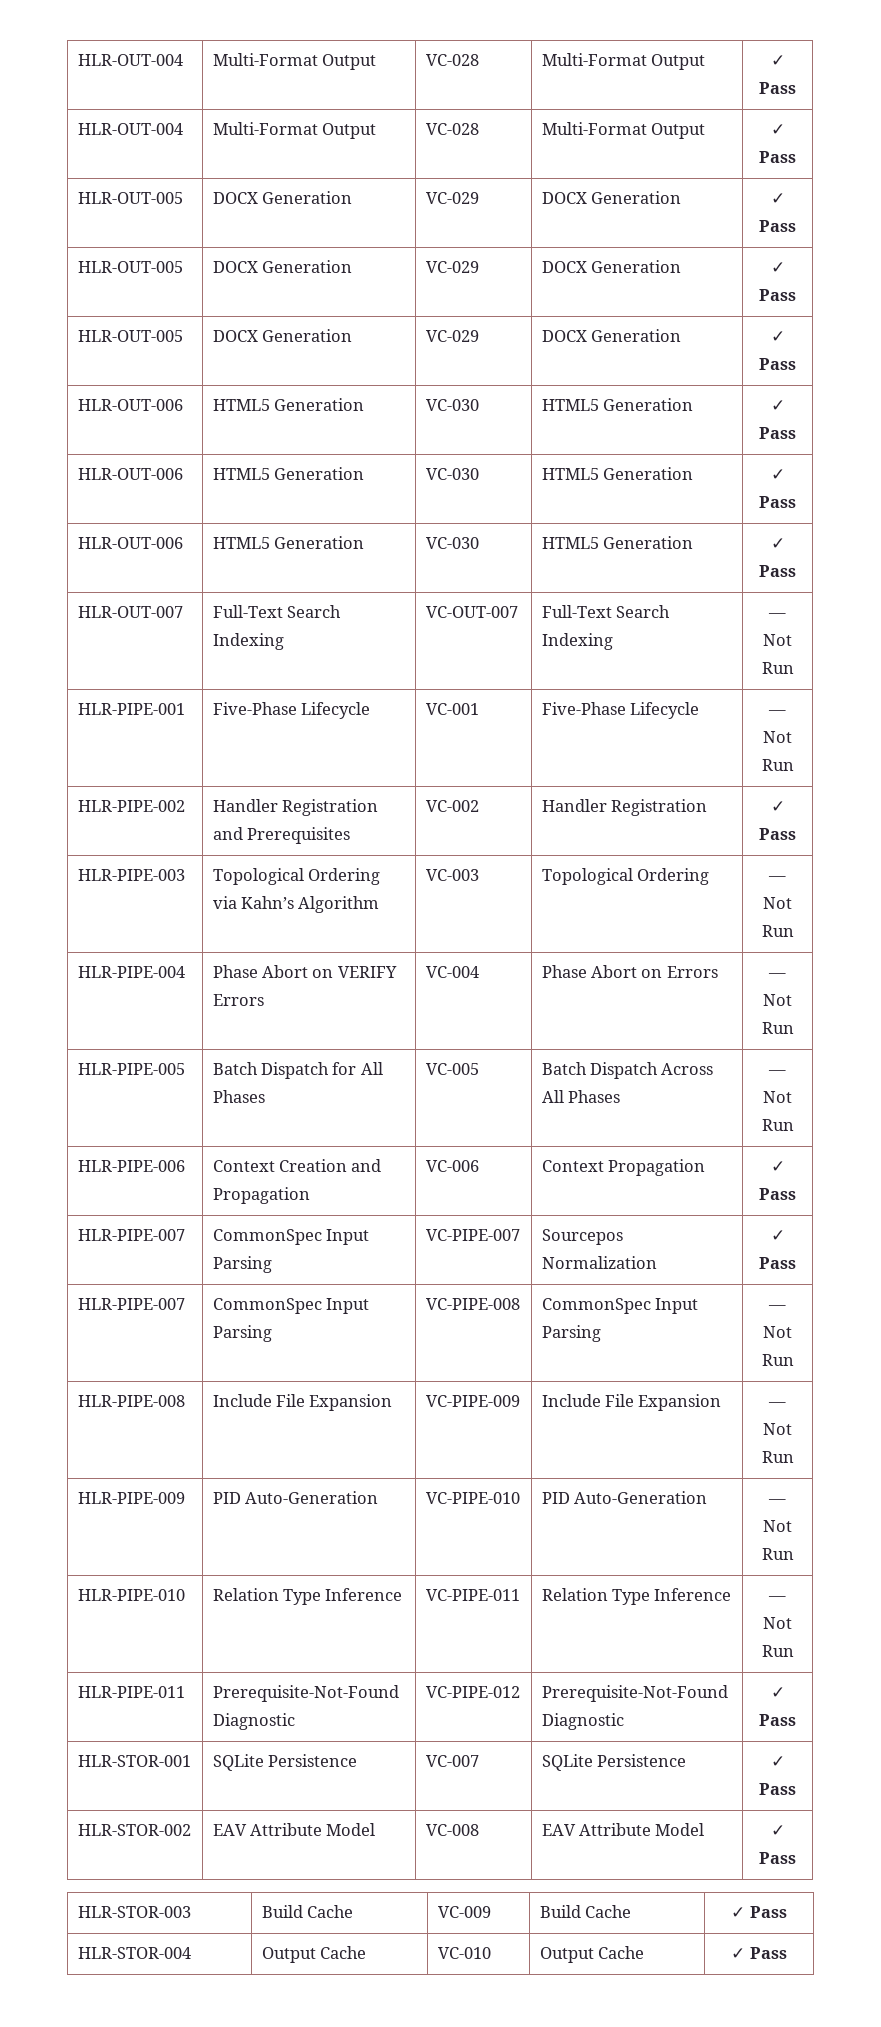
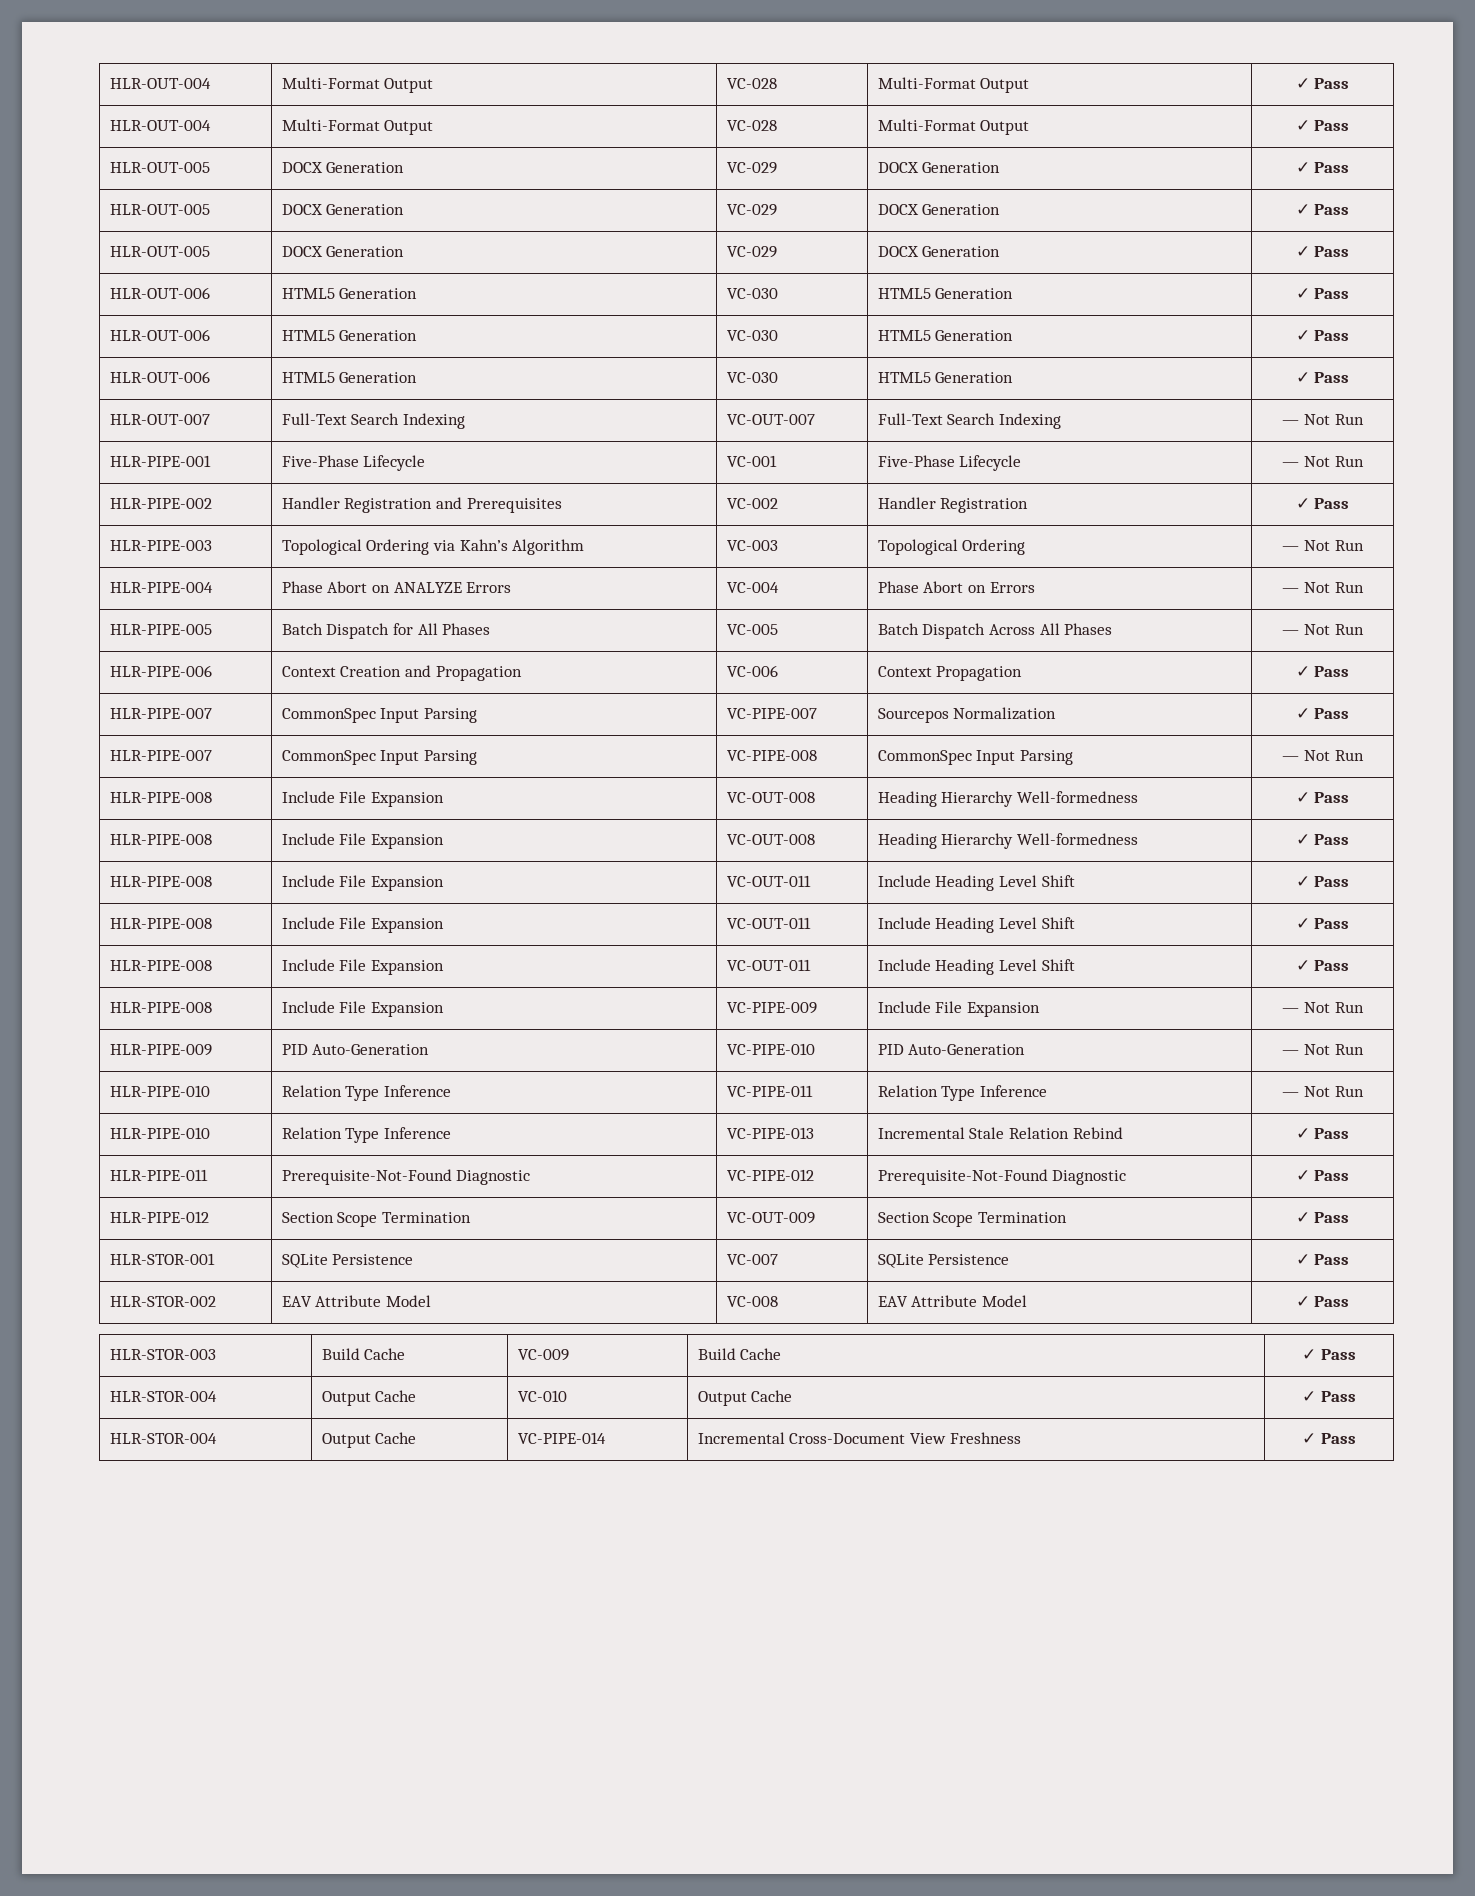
- HLR-PIPE-004 | Phase Abort on VERIFY Errors | VC-004 | Phase Abort on Errors | — Not Run
+ HLR-PIPE-004 | Phase Abort on ANALYZE Errors | VC-004 | Phase Abort on Errors | — Not Run
  HLR-PIPE-007 | CommonSpec Input Parsing | VC-PIPE-008 | CommonSpec Input Parsing | — Not Run
+ HLR-PIPE-008 | Include File Expansion | VC-OUT-008 | Heading Hierarchy Well-formedness | ✓ Pass
+ HLR-PIPE-008 | Include File Expansion | VC-OUT-008 | Heading Hierarchy Well-formedness | ✓ Pass
+ HLR-PIPE-008 | Include File Expansion | VC-OUT-011 | Include Heading Level Shift | ✓ Pass
+ HLR-PIPE-008 | Include File Expansion | VC-OUT-011 | Include Heading Level Shift | ✓ Pass
+ HLR-PIPE-008 | Include File Expansion | VC-OUT-011 | Include Heading Level Shift | ✓ Pass
+ HLR-PIPE-010 | Relation Type Inference | VC-PIPE-013 | Incremental Stale Relation Rebind | ✓ Pass
+ HLR-PIPE-012 | Section Scope Termination | VC-OUT-009 | Section Scope Termination | ✓ Pass
+ HLR-STOR-004 | Output Cache | VC-PIPE-014 | Incremental Cross-Document View Freshness | ✓ Pass

